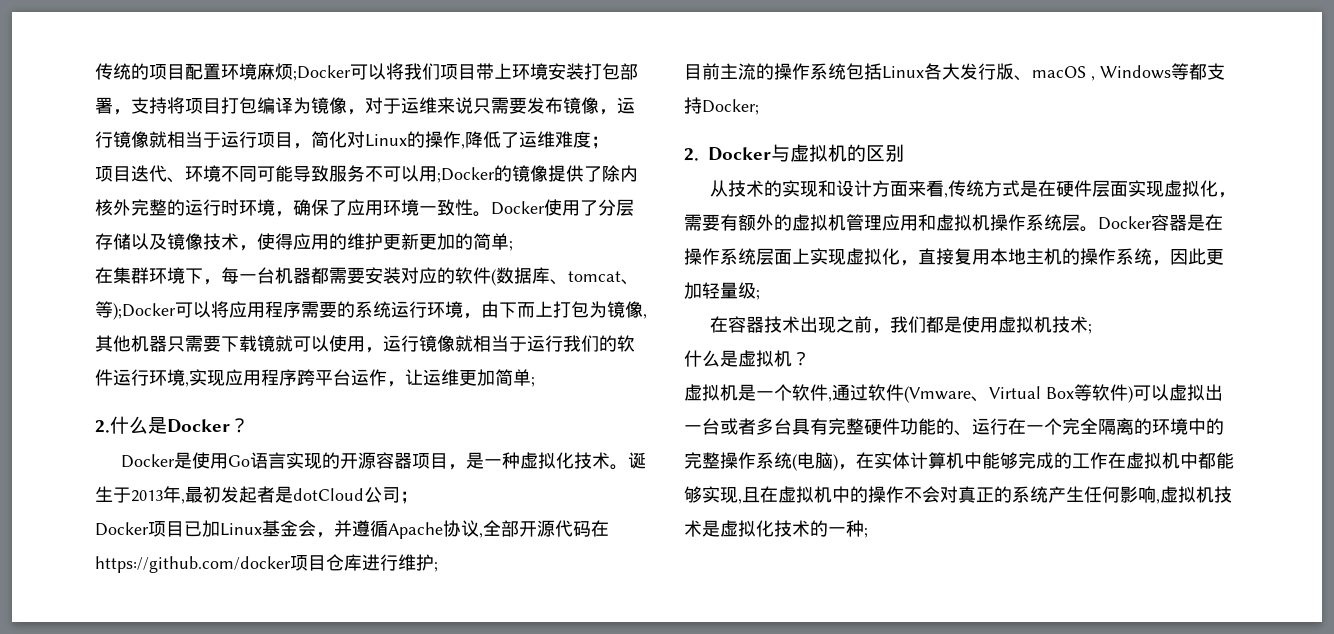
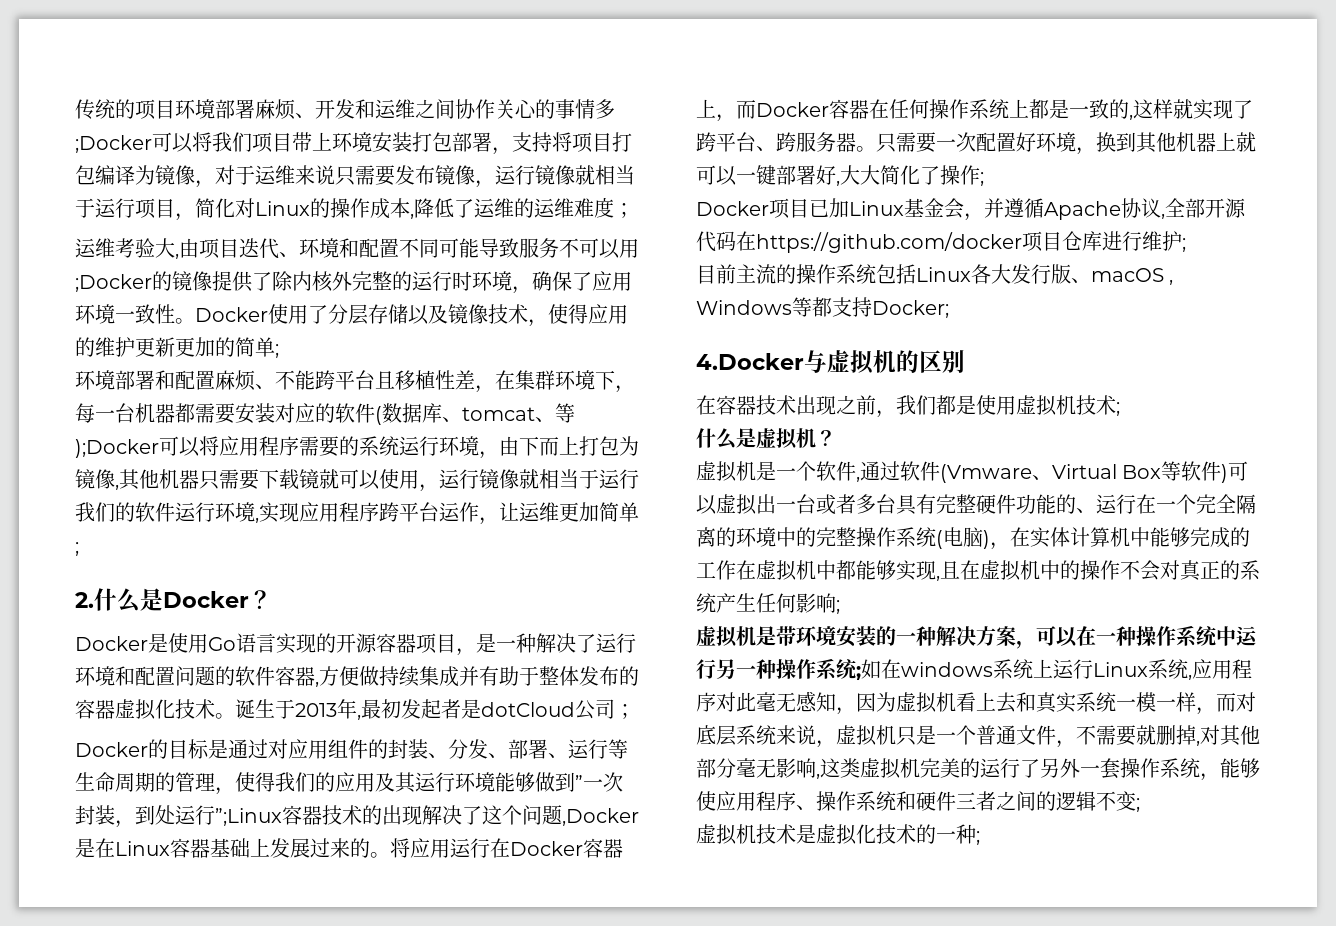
- 传统的项目配置环境麻烦;Docker可以将我们项目带上环境安装打包部署，支持将项目打包编译为镜像，对于运维来说只需要发布镜像，运行镜像就相当于运行项目，简化对Linux的操作,降低了运维难度；
+ 传统的项目环境部署麻烦、开发和运维之间协作关心的事情多;Docker可以将我们项目带上环境安装打包部署，支持将项目打包编译为镜像，对于运维来说只需要发布镜像，运行镜像就相当于运行项目，简化对Linux的操作成本,降低了运维的运维难度；
- 项目迭代、环境不同可能导致服务不可以用;Docker的镜像提供了除内核外完整的运行时环境，确保了应用环境一致性。
+ 运维考验大,由项目迭代、环境和配置不同可能导致服务不可以用;Docker的镜像提供了除内核外完整的运行时环境，确保了应用环境一致性。
- 在集群环境下，每一台机器都需要安装对应的软件(数据库、tomcat、等);Docker可以将应用程序需要的系统运行环境，由下而上打包为镜像,其他机器只需要下载镜就可以使用，运行镜像就相当于运行我们的软件运行环境,实现应用程序跨平台运作，让运维更加简单;
+ 环境部署和配置麻烦、不能跨平台且移植性差，在集群环境下，每一台机器都需要安装对应的软件(数据库、tomcat、等);Docker可以将应用程序需要的系统运行环境，由下而上打包为镜像,其他机器只需要下载镜就可以使用，运行镜像就相当于运行我们的软件运行环境,实现应用程序跨平台运作，让运维更加简单;
- Docker是使用Go语言实现的开源容器项目，是一种虚拟化技术。
+ Docker是使用Go语言实现的开源容器项目，是一种解决了运行环境和配置问题的软件容器,方便做持续集成并有助于整体发布的容器虚拟化技术。
+ Docker的目标是通过对应用组件的封装、分发、部署、运行等生命周期的管理，使得我们的应用及其运行环境能够做到”一次封装，到处运行”;Linux容器技术的出现解决了这个问题,Docker是在Linux容器基础上发展过来的。将应用运行在Docker容器上，而Docker容器在任何操作系统上都是一致的,这样就实现了跨平台、跨服务器。只需要一次配置好环境，换到其他机器上就可以一键部署好,大大简化了操作;
- 2. Docker与虚拟机的区别
+ 4.Docker与虚拟机的区别
- 从技术的实现和设计方面来看,传统方式是在硬件层面实现虚拟化，需要有额外的虚拟机管理应用和虚拟机操作系统层。Docker容器是在操作系统层面上实现虚拟化，直接复用本地主机的操作系统，因此更加轻量级;
- 虚拟机是一个软件,通过软件(Vmware、Virtual Box等软件)可以虚拟出一台或者多台具有完整硬件功能的、运行在一个完全隔离的环境中的完整操作系统(电脑)，在实体计算机中能够完成的工作在虚拟机中都能够实现,且在虚拟机中的操作不会对真正的系统产生任何影响,虚拟机技术是虚拟化技术的一种;
+ 虚拟机是一个软件,通过软件(Vmware、Virtual Box等软件)可以虚拟出一台或者多台具有完整硬件功能的、运行在一个完全隔离的环境中的完整操作系统(电脑)，在实体计算机中能够完成的工作在虚拟机中都能够实现,且在虚拟机中的操作不会对真正的系统产生任何影响;
+ 虚拟机是带环境安装的一种解决方案，可以在一种操作系统中运行另一种操作系统;如在windows系统上运行Linux系统,应用程序对此毫无感知，因为虚拟机看上去和真实系统一模一样，而对底层系统来说，虚拟机只是一个普通文件，不需要就删掉,对其他部分毫无影响,这类虚拟机完美的运行了另外一套操作系统，能够使应用程序、操作系统和硬件三者之间的逻辑不变;
+ 虚拟机技术是虚拟化技术的一种;

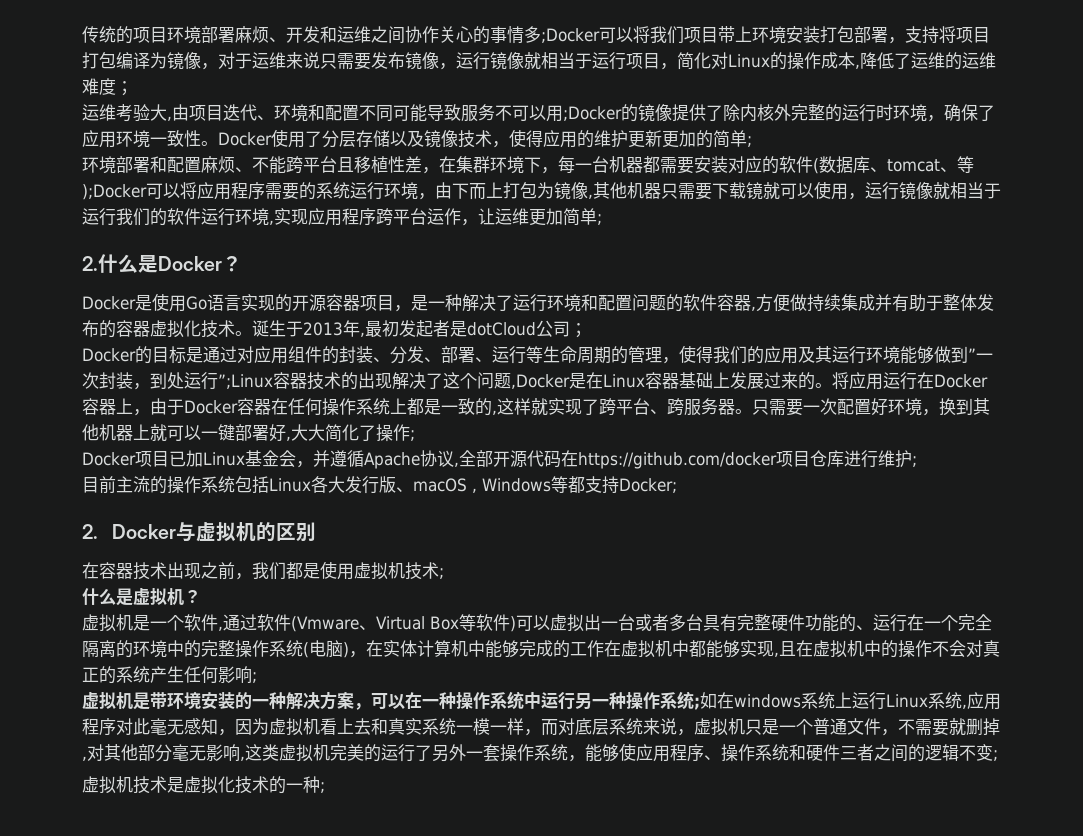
- 将应用运行在Docker容器上，而Docker容器在任何操作系统上都是一致的,这样就实现了跨平台、跨服务器。
+ 将应用运行在Docker容器上，由于Docker容器在任何操作系统上都是一致的,这样就实现了跨平台、跨服务器。
- 4.Docker与虚拟机的区别
+ 2. Docker与虚拟机的区别

